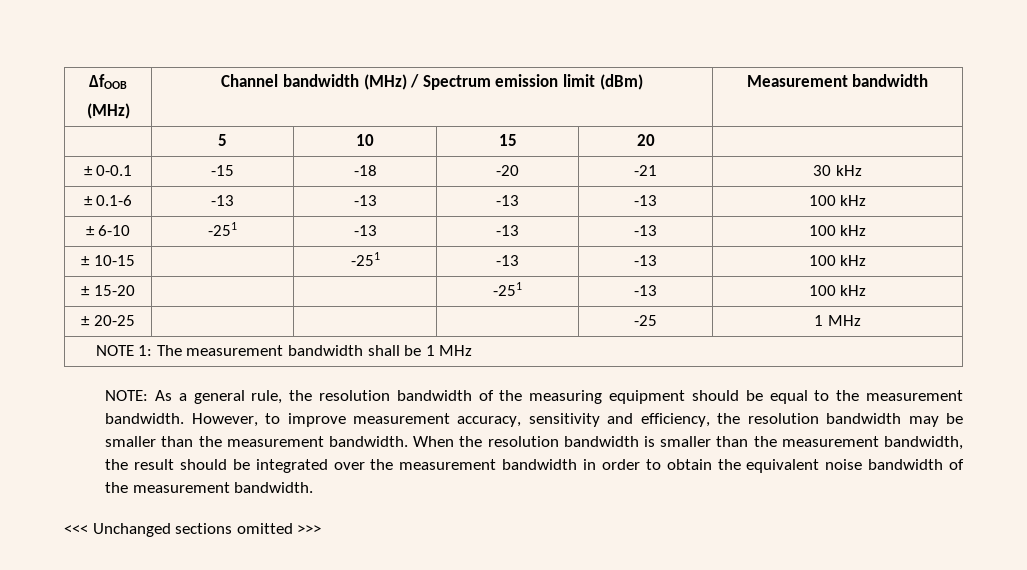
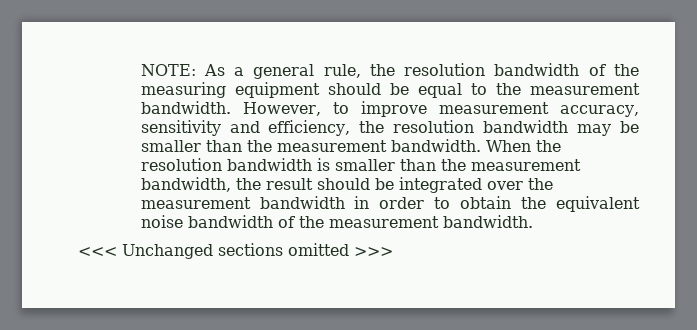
- ΔfOOB
- (MHz) | Channel bandwidth (MHz) / Spectrum emission limit (dBm) | Measurement bandwidth
- | 5 | 10 | 15 | 20 |
- ± 0-0.1 | -15 | -18 | -20 | -21 | 30 kHz
- ± 0.1-6 | -13 | -13 | -13 | -13 | 100 kHz
- ± 6-10 | -251 | -13 | -13 | -13 | 100 kHz
- ± 10-15 | | -251 | -13 | -13 | 100 kHz
- ± 15-20 | | | -251 | -13 | 100 kHz
- ± 20-25 | | | | -25 | 1 MHz
- NOTE 1: The measurement bandwidth shall be 1 MHz

